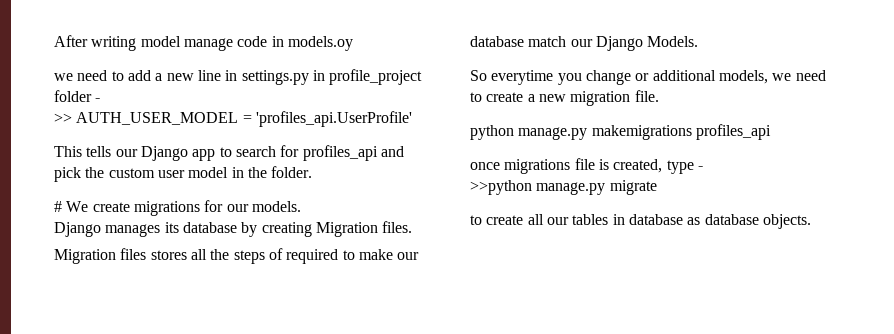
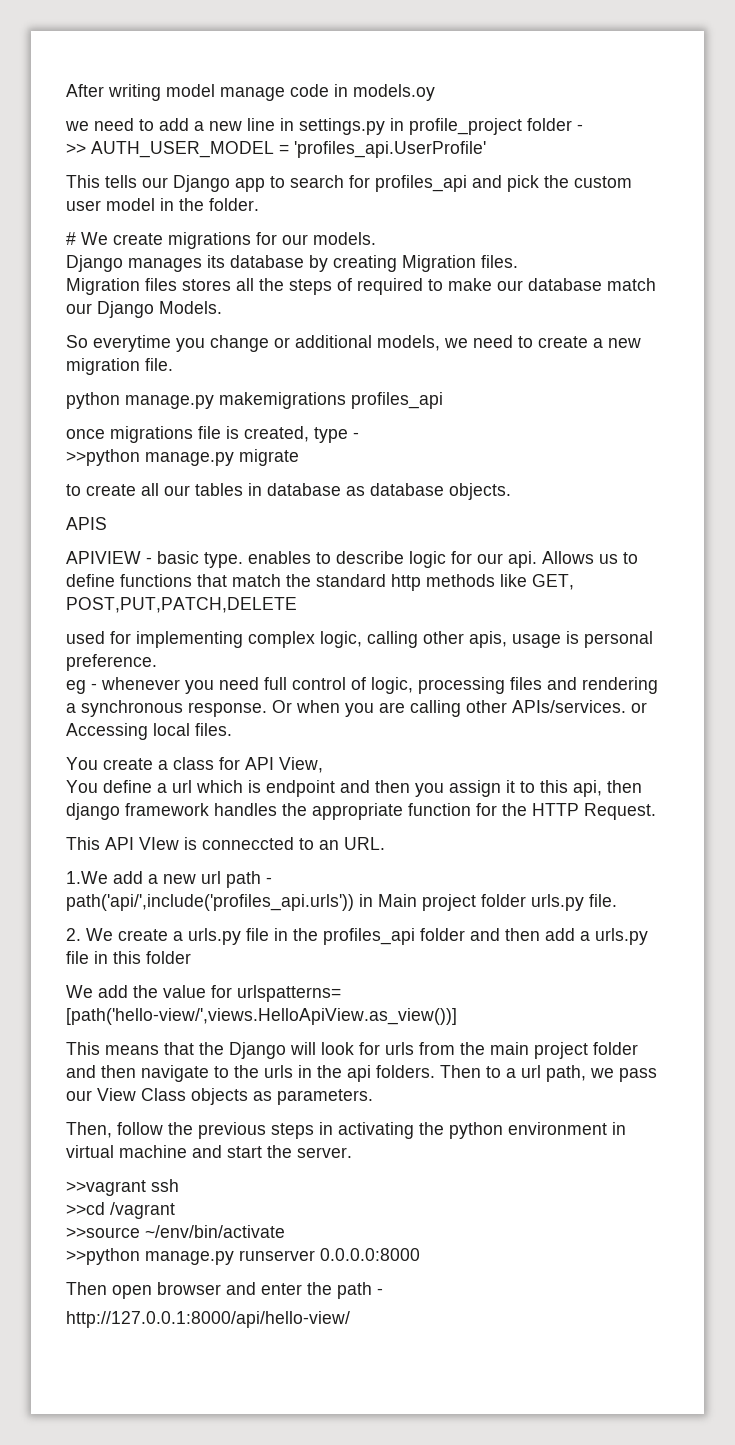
+ APIS
+ APIVIEW - basic type. enables to describe logic for our api. Allows us to define functions that match the standard http methods like GET, POST,PUT,PATCH,DELETE
+ used for implementing complex logic, calling other apis, usage is personal preference.
+ eg - whenever you need full control of logic, processing files and rendering a synchronous response. Or when you are calling other APIs/services. or Accessing local files.
+ You create a class for API View,
+ You define a url which is endpoint and then you assign it to this api, then django framework handles the appropriate function for the HTTP Request.
+ This API VIew is conneccted to an URL.
+ 1.We add a new url path -
+ path('api/',include('profiles_api.urls')) in Main project folder urls.py file.
+ 2. We create a urls.py file in the profiles_api folder and then add a urls.py file in this folder
+ We add the value for urlspatterns= [path('hello-view/',views.HelloApiView.as_view())]
+ This means that the Django will look for urls from the main project folder and then navigate to the urls in the api folders. Then to a url path, we pass our View Class objects as parameters.
+ Then, follow the previous steps in activating the python environment in virtual machine and start the server.
+ >>vagrant ssh
+ >>cd /vagrant
+ >>source ~/env/bin/activate
+ >>python manage.py runserver 0.0.0.0:8000
+ Then open browser and enter the path -
+ http://127.0.0.1:8000/api/hello-view/

